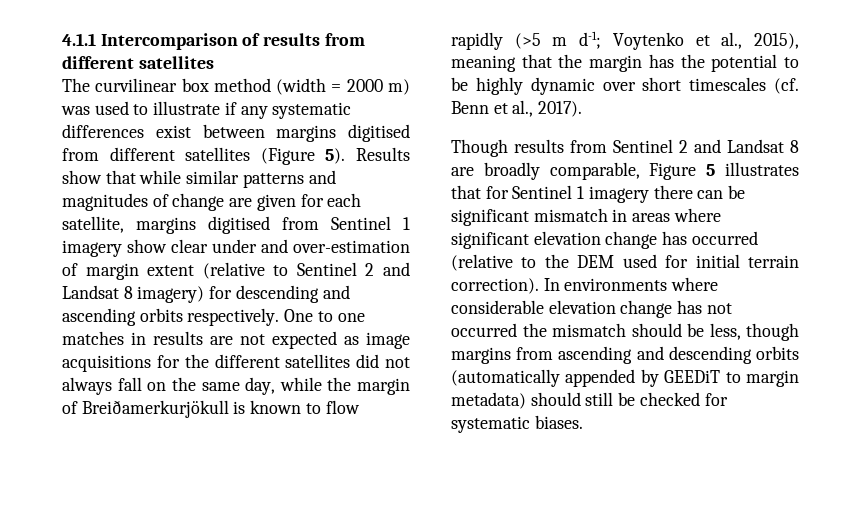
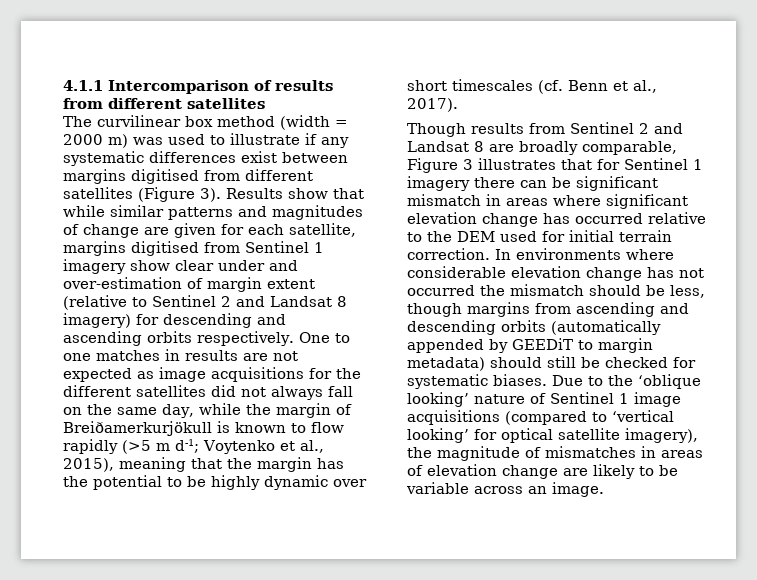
- The curvilinear box method (width = 2000 m) was used to illustrate if any systematic differences exist between margins digitised from different satellites (Figure 5).
+ The curvilinear box method (width = 2000 m) was used to illustrate if any systematic differences exist between margins digitised from different satellites (Figure 3).
- Though results from Sentinel 2 and Landsat 8 are broadly comparable, Figure 5 illustrates that for Sentinel 1 imagery there can be significant mismatch in areas where significant elevation change has occurred (relative to the DEM used for initial terrain correction).
+ Though results from Sentinel 2 and Landsat 8 are broadly comparable, Figure 3 illustrates that for Sentinel 1 imagery there can be significant mismatch in areas where significant elevation change has occurred relative to the DEM used for initial terrain correction.
+ Due to the ‘oblique looking’ nature of Sentinel 1 image acquisitions (compared to ‘vertical looking’ for optical satellite imagery), the magnitude of mismatches in areas of elevation change are likely to be variable across an image.

